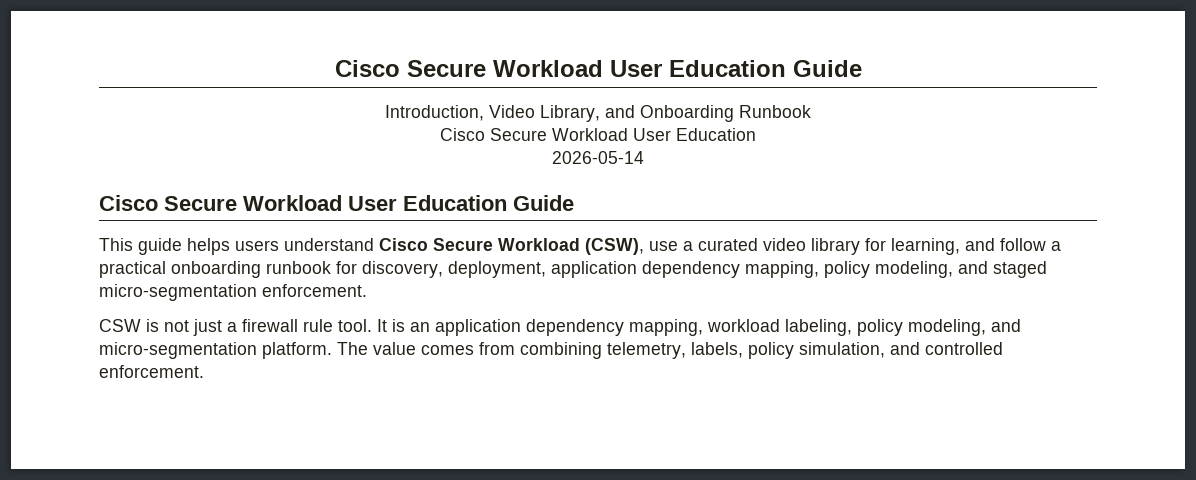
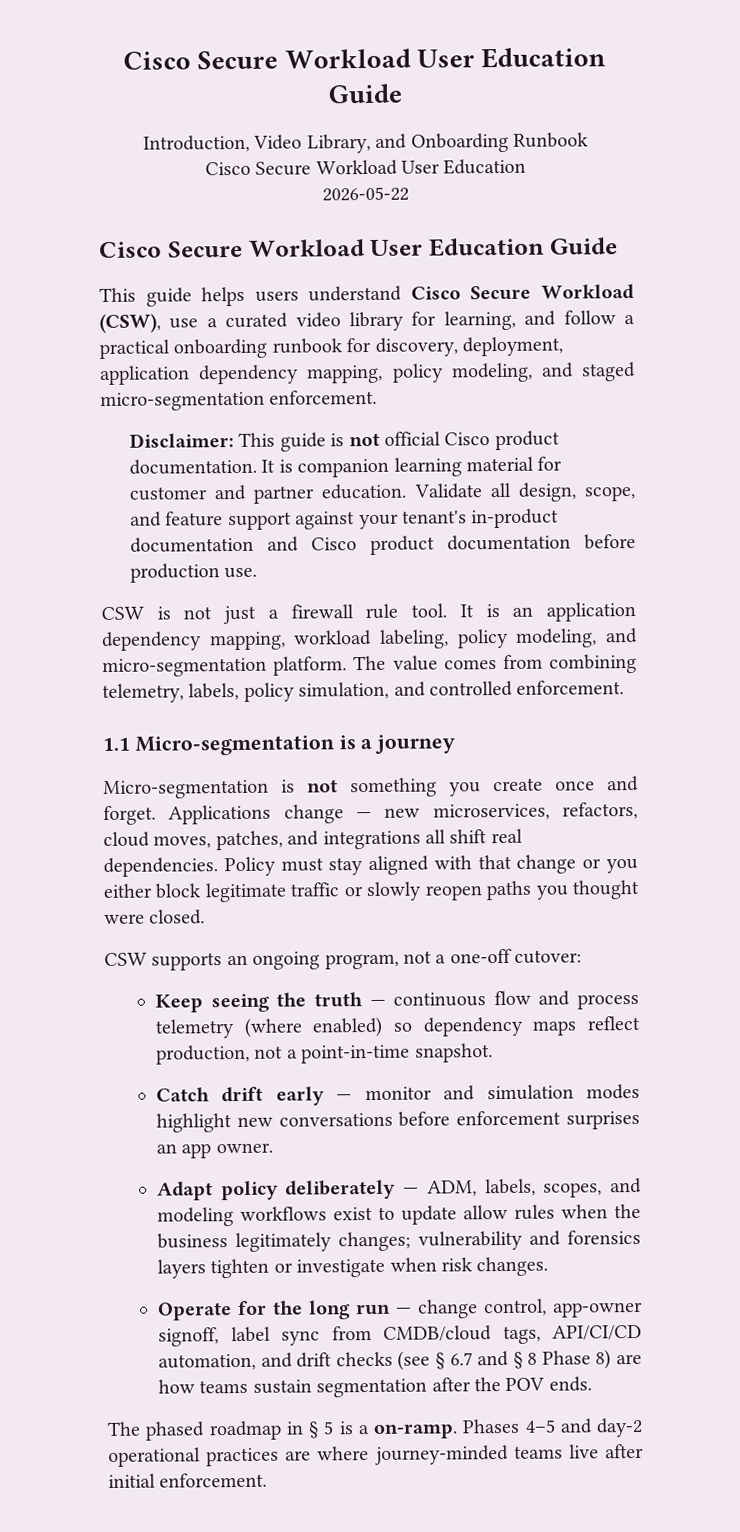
- 2026-05-14
+ 2026-05-22
+ Disclaimer: This guide is not official Cisco product documentation. It is companion learning material for customer and partner education. Validate all design, scope, and feature support against your tenant's in-product documentation and Cisco product documentation before production use.
+ 1.1 Micro-segmentation is a journey
+ Micro-segmentation is not something you create once and forget. Applications change — new microservices, refactors, cloud moves, patches, and integrations all shift real dependencies. Policy must stay aligned with that change or you either block legitimate traffic or slowly reopen paths you thought were closed.
+ CSW supports an ongoing program, not a one-off cutover:
+ Keep seeing the truth — continuous flow and process telemetry (where enabled) so dependency maps reflect production, not a point-in-time snapshot.
+ Catch drift early — monitor and simulation modes highlight new conversations before enforcement surprises an app owner.
+ Adapt policy deliberately — ADM, labels, scopes, and modeling workflows exist to update allow rules when the business legitimately changes; vulnerability and forensics layers tighten or investigate when risk changes.
+ Operate for the long run — change control, app-owner signoff, label sync from CMDB/cloud tags, API/CI/CD automation, and drift checks (see § 6.7 and § 8 Phase 8) are how teams sustain segmentation after the POV ends.
+ The phased roadmap in § 5 is a on-ramp. Phases 4–5 and day-2 operational practices are where journey-minded teams live after initial enforcement.

